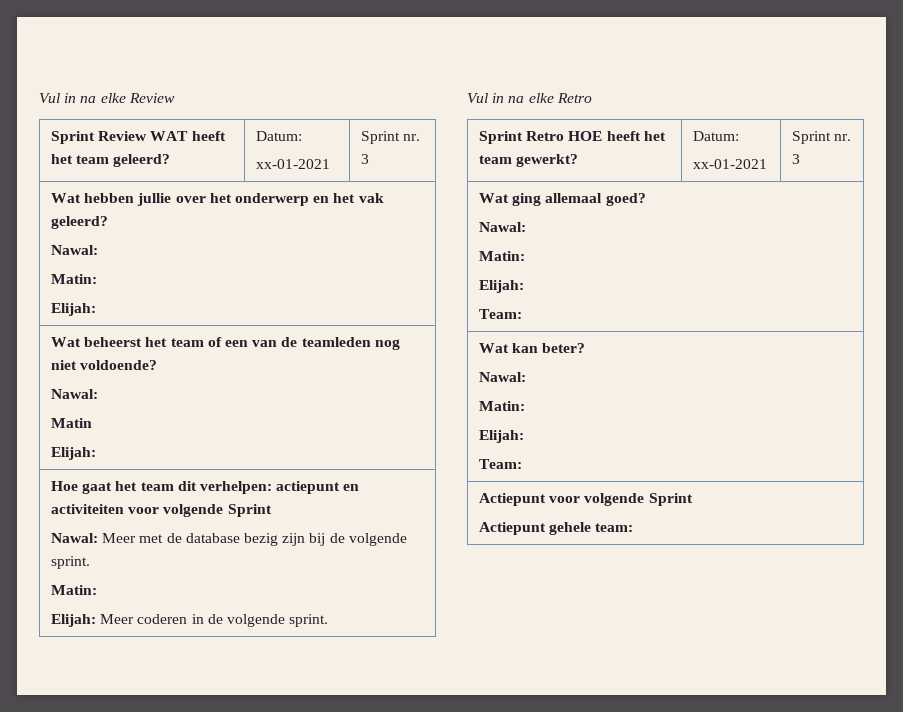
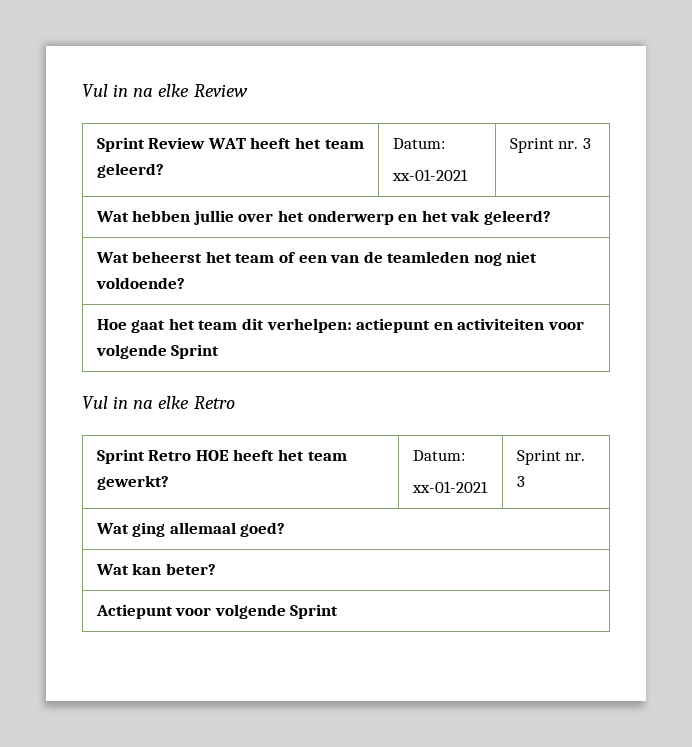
  Wat hebben jullie over het onderwerp en het vak geleerd?
- Nawal:
- Matin:
- Elijah:
  Wat beheerst het team of een van de teamleden nog niet voldoende?
- Nawal:
- Matin
- Elijah:
  Hoe gaat het team dit verhelpen: actiepunt en activiteiten voor volgende Sprint
- Nawal: Meer met de database bezig zijn bij de volgende sprint.
- Matin:
- Elijah: Meer coderen in de volgende sprint.
  Wat ging allemaal goed?
- Nawal:
- Matin:
- Elijah:
- Team:
  Wat kan beter?
- Nawal:
- Matin:
- Elijah:
- Team:
  Actiepunt voor volgende Sprint
- Actiepunt gehele team:

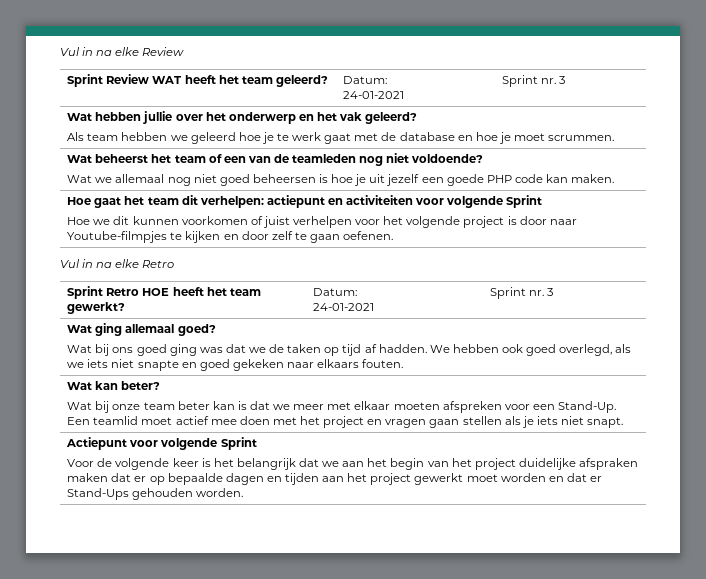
  Sprint Review WAT heeft het team geleerd? | Datum:
- xx-01-2021 | Sprint nr. 3
+ 24-01-2021 | Sprint nr. 3
  Wat hebben jullie over het onderwerp en het vak geleerd?
+ Als team hebben we geleerd hoe je te werk gaat met de database en hoe je moet scrummen.
  Wat beheerst het team of een van de teamleden nog niet voldoende?
+ Wat we allemaal nog niet goed beheersen is hoe je uit jezelf een goede PHP code kan maken.
  Hoe gaat het team dit verhelpen: actiepunt en activiteiten voor volgende Sprint
+ Hoe we dit kunnen voorkomen of juist verhelpen voor het volgende project is door naar Youtube-filmpjes te kijken en door zelf te gaan oefenen.
  Sprint Retro HOE heeft het team gewerkt? | Datum:
- xx-01-2021 | Sprint nr. 3
+ 24-01-2021 | Sprint nr. 3
  Wat ging allemaal goed?
+ Wat bij ons goed ging was dat we de taken op tijd af hadden. We hebben ook goed overlegd, als we iets niet snapte en goed gekeken naar elkaars fouten.
  Wat kan beter?
+ Wat bij onze team beter kan is dat we meer met elkaar moeten afspreken voor een Stand-Up. Een teamlid moet actief mee doen met het project en vragen gaan stellen als je iets niet snapt.
  Actiepunt voor volgende Sprint
+ Voor de volgende keer is het belangrijk dat we aan het begin van het project duidelijke afspraken maken dat er op bepaalde dagen en tijden aan het project gewerkt moet worden en dat er Stand-Ups gehouden worden.

